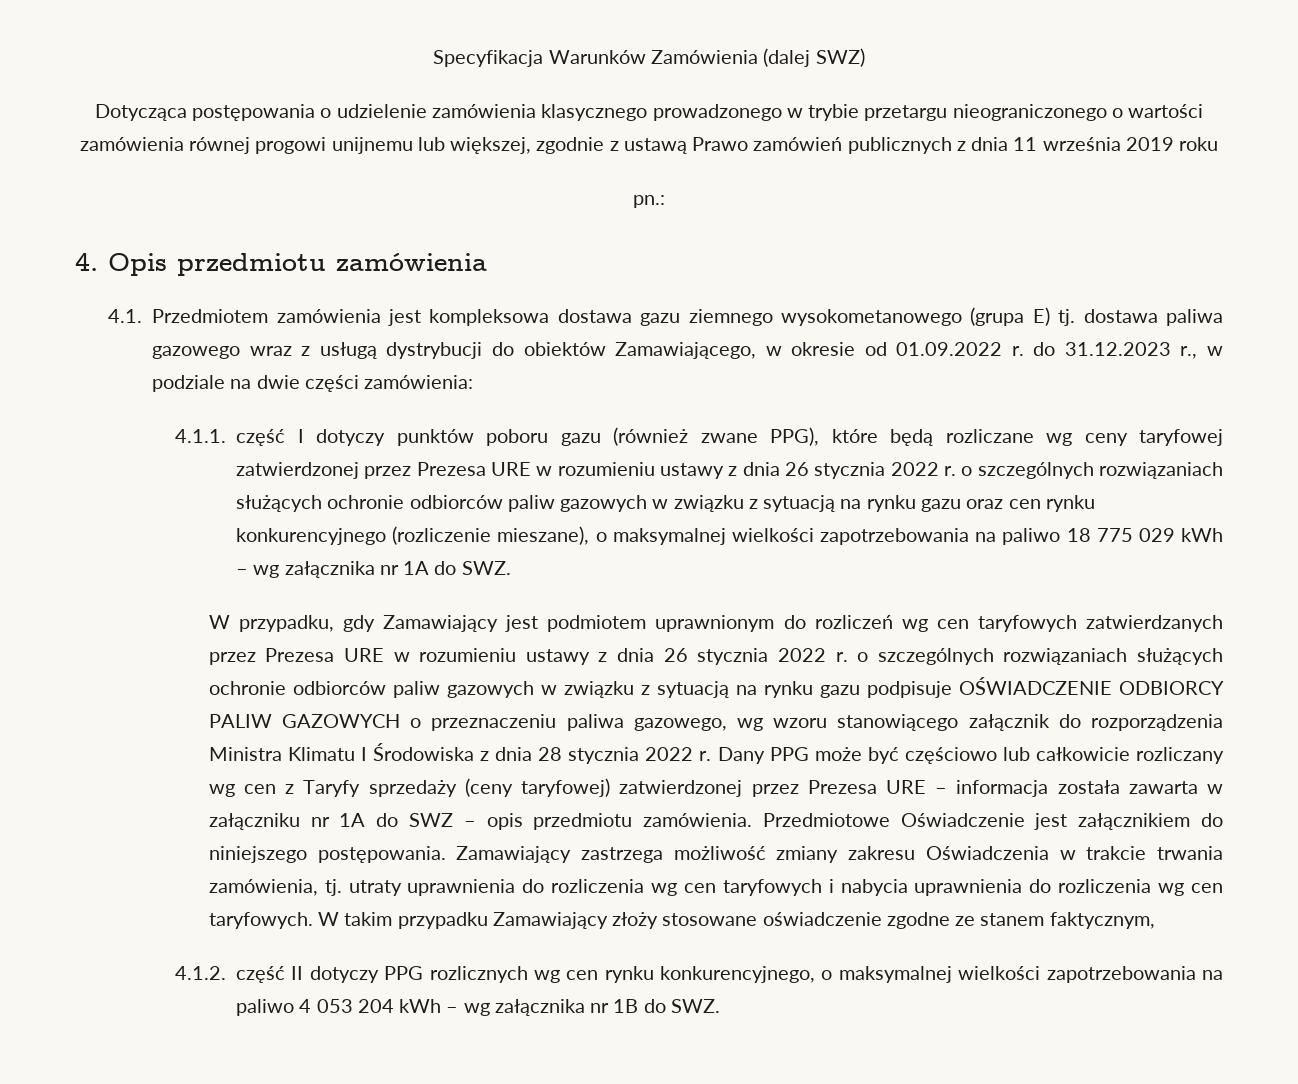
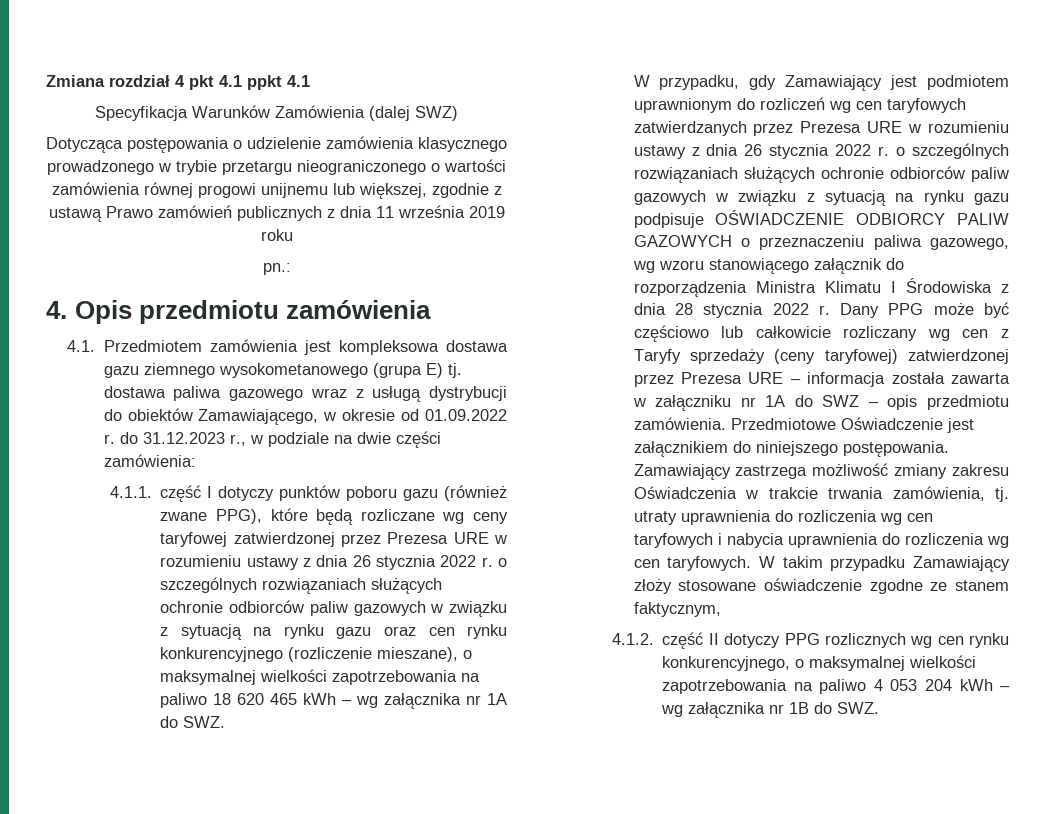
+ Zmiana rozdział 4 pkt 4.1 ppkt 4.1
- 4.1.1. część I dotyczy punktów poboru gazu (również zwane PPG), które będą rozliczane wg ceny taryfowej zatwierdzonej przez Prezesa URE w rozumieniu ustawy z dnia 26 stycznia 2022 r. o szczególnych rozwiązaniach służących ochronie odbiorców paliw gazowych w związku z sytuacją na rynku gazu oraz cen rynku konkurencyjnego (rozliczenie mieszane), o maksymalnej wielkości zapotrzebowania na paliwo 18 775 029 kWh – wg załącznika nr 1A do SWZ.
+ 4.1.1. część I dotyczy punktów poboru gazu (również zwane PPG), które będą rozliczane wg ceny taryfowej zatwierdzonej przez Prezesa URE w rozumieniu ustawy z dnia 26 stycznia 2022 r. o szczególnych rozwiązaniach służących ochronie odbiorców paliw gazowych w związku z sytuacją na rynku gazu oraz cen rynku konkurencyjnego (rozliczenie mieszane), o maksymalnej wielkości zapotrzebowania na paliwo 18 620 465 kWh – wg załącznika nr 1A do SWZ.

